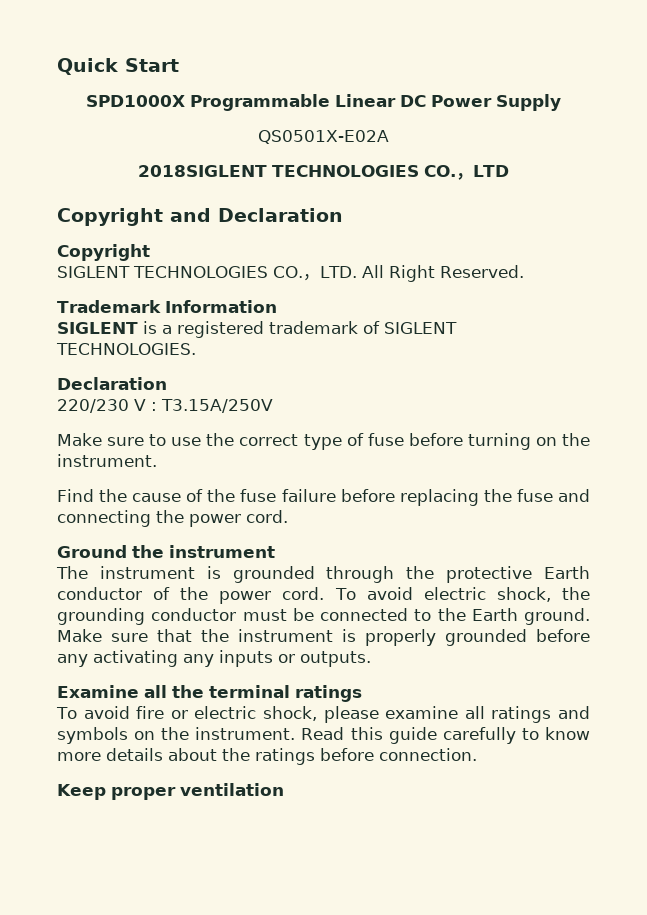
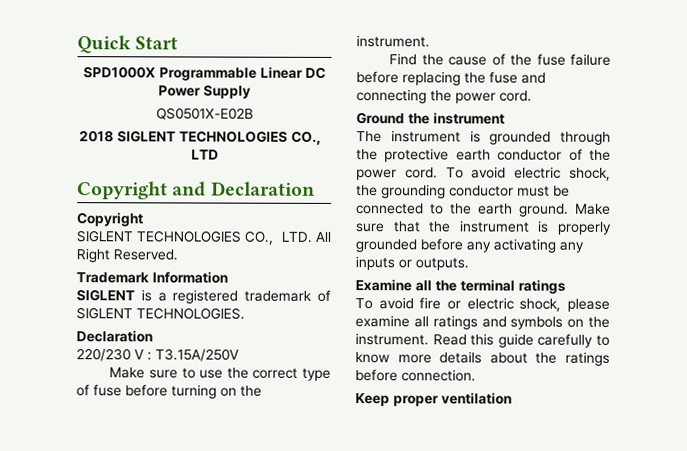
- QS0501X-E02A
- 2018SIGLENT TECHNOLOGIES CO.，LTD
+ QS0501X-E02B
+ 2018 SIGLENT TECHNOLOGIES CO.，LTD
- The instrument is grounded through the protective Earth conductor of the power cord.
+ The instrument is grounded through the protective earth conductor of the power cord.
- To avoid electric shock, the grounding conductor must be connected to the Earth ground.
+ To avoid electric shock, the grounding conductor must be connected to the earth ground.

